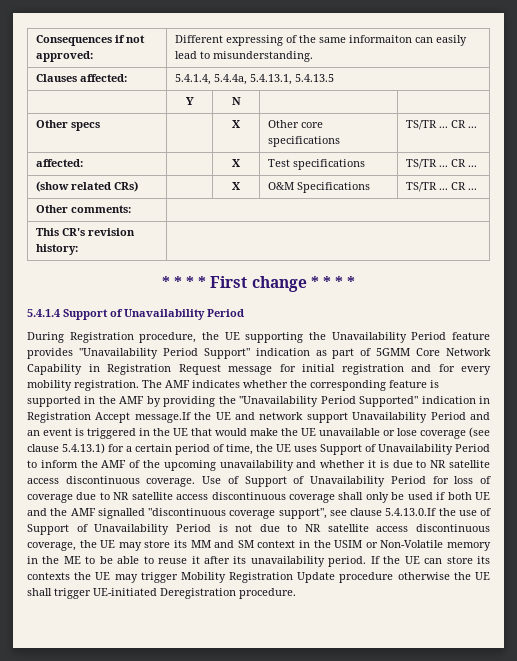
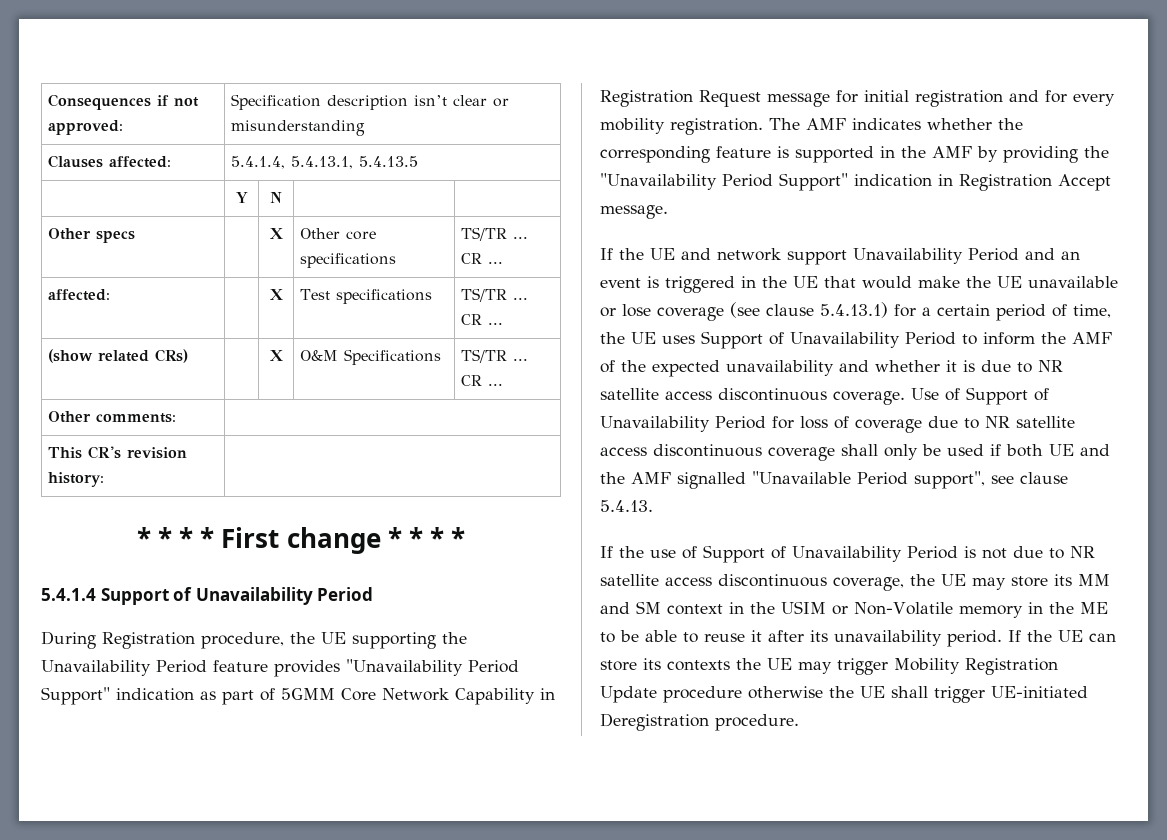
- Consequences if not approved: | Different expressing of the same informaiton can easily lead to misunderstanding.
+ Consequences if not approved: | Specification description isn’t clear or misunderstanding
- Clauses affected: | 5.4.1.4, 5.4.4a, 5.4.13.1, 5.4.13.5
+ Clauses affected: | 5.4.1.4, 5.4.13.1, 5.4.13.5
- The AMF indicates whether the corresponding feature is supported in the AMF by providing the "Unavailability Period Supported" indication in Registration Accept message.If the UE and network support Unavailability Period and an event is triggered in the UE that would make the UE unavailable or lose coverage (see clause 5.4.13.1) for a certain period of time, the UE uses Support of Unavailability Period to inform the AMF of the upcoming unavailability and whether it is due to NR satellite access discontinuous coverage.
+ The AMF indicates whether the corresponding feature is supported in the AMF by providing the "Unavailability Period Support" indication in Registration Accept message.
+ If the UE and network support Unavailability Period and an event is triggered in the UE that would make the UE unavailable or lose coverage (see clause 5.4.13.1) for a certain period of time, the UE uses Support of Unavailability Period to inform the AMF of the expected unavailability and whether it is due to NR satellite access discontinuous coverage.
- Use of Support of Unavailability Period for loss of coverage due to NR satellite access discontinuous coverage shall only be used if both UE and the AMF signalled "discontinuous coverage support", see clause 5.4.13.0.If the use of Support of Unavailability Period is not due to NR satellite access discontinuous coverage, the UE may store its MM and SM context in the USIM or Non-Volatile memory in the ME to be able to reuse it after its unavailability period.
+ Use of Support of Unavailability Period for loss of coverage due to NR satellite access discontinuous coverage shall only be used if both UE and the AMF signalled "Unavailable Period support", see clause 5.4.13.
+ If the use of Support of Unavailability Period is not due to NR satellite access discontinuous coverage, the UE may store its MM and SM context in the USIM or Non-Volatile memory in the ME to be able to reuse it after its unavailability period.

